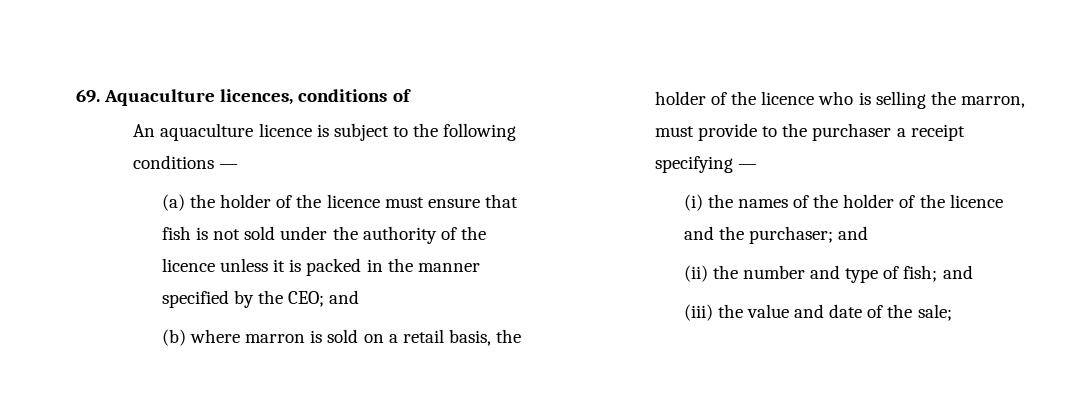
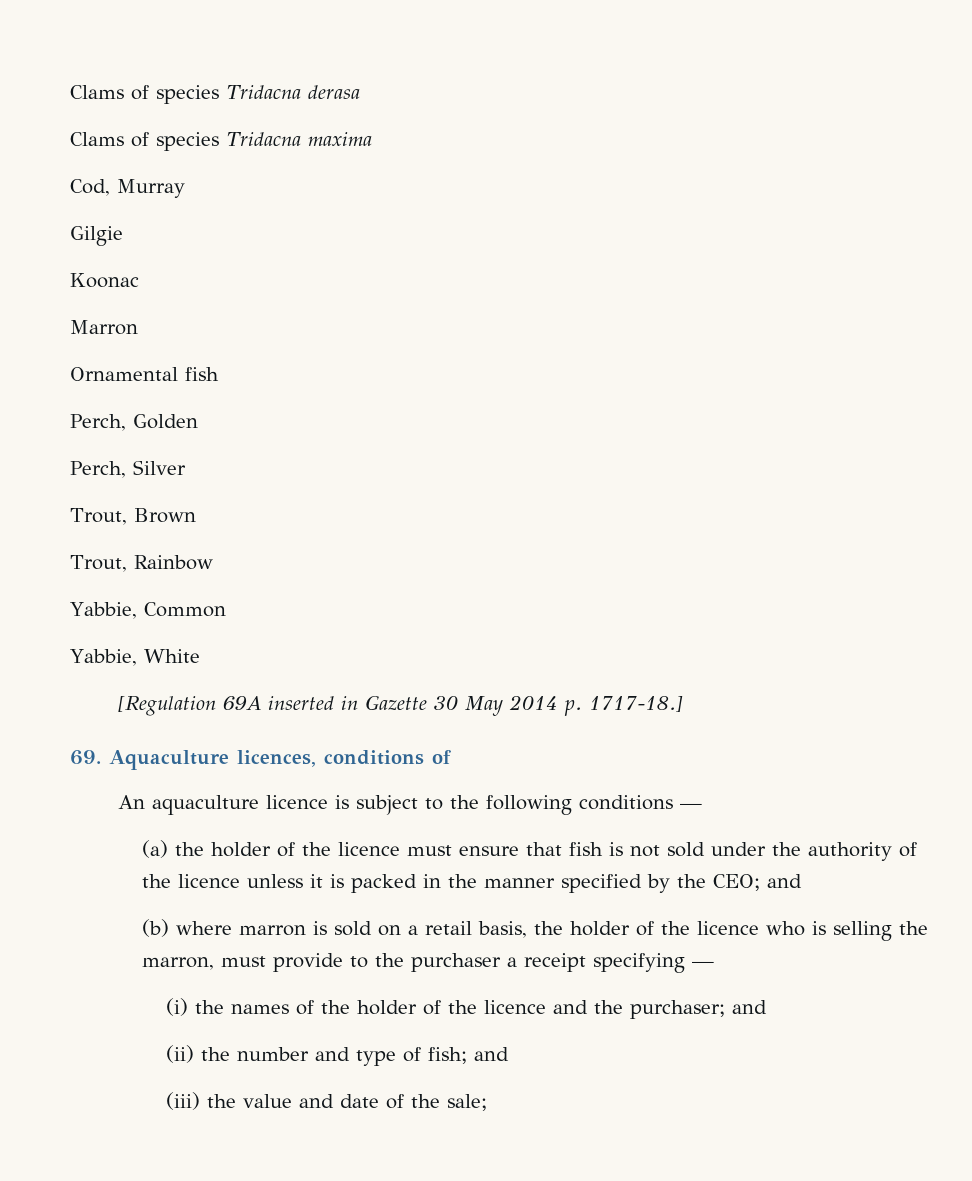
+ Clams of species Tridacna derasa
+ Clams of species Tridacna maxima
+ Cod, Murray
+ Gilgie
+ Koonac
+ Marron
+ Ornamental fish
+ Perch, Golden
+ Perch, Silver
+ Trout, Brown
+ Trout, Rainbow
+ Yabbie, Common
+ Yabbie, White
+ [Regulation 69A inserted in Gazette 30 May 2014 p. 1717-18.]

